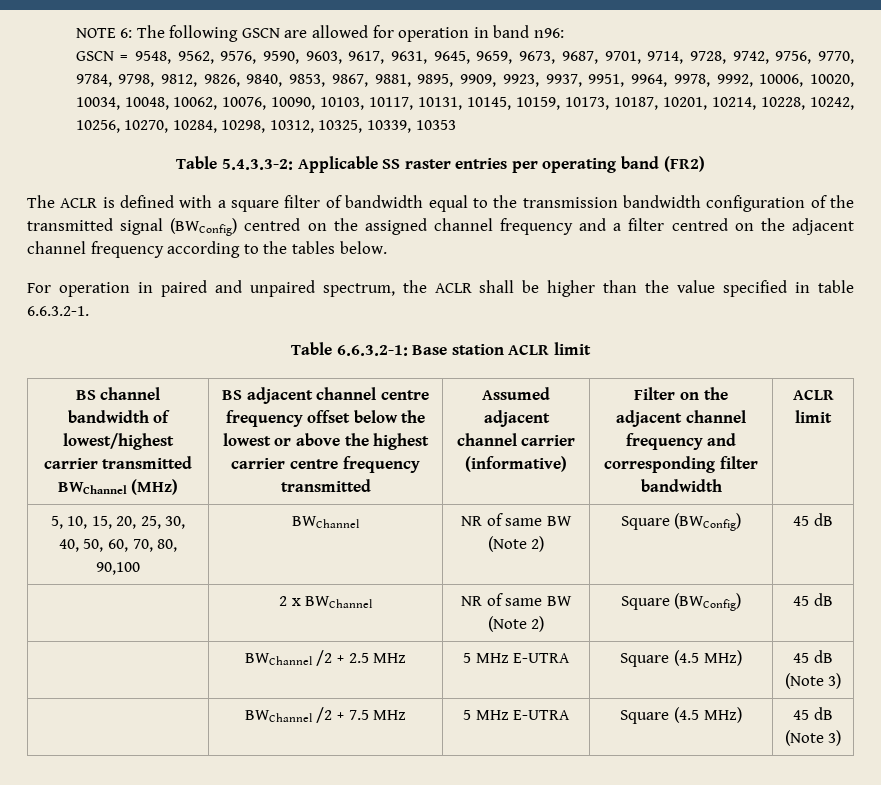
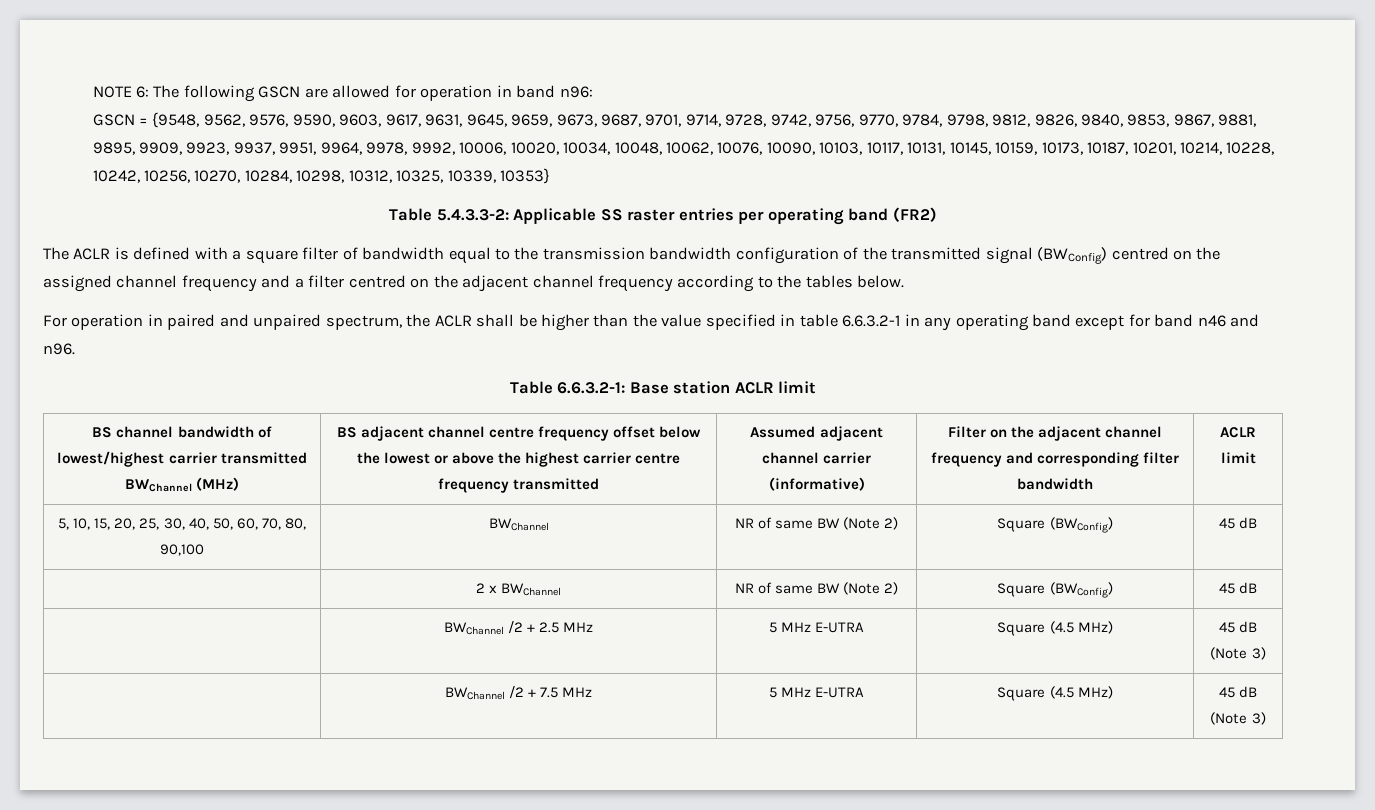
- GSCN = 9548, 9562, 9576, 9590, 9603, 9617, 9631, 9645, 9659, 9673, 9687, 9701, 9714, 9728, 9742, 9756, 9770, 9784, 9798, 9812, 9826, 9840, 9853, 9867, 9881, 9895, 9909, 9923, 9937, 9951, 9964, 9978, 9992, 10006, 10020, 10034, 10048, 10062, 10076, 10090, 10103, 10117, 10131, 10145, 10159, 10173, 10187, 10201, 10214, 10228, 10242, 10256, 10270, 10284, 10298, 10312, 10325, 10339, 10353
+ GSCN = {9548, 9562, 9576, 9590, 9603, 9617, 9631, 9645, 9659, 9673, 9687, 9701, 9714, 9728, 9742, 9756, 9770, 9784, 9798, 9812, 9826, 9840, 9853, 9867, 9881, 9895, 9909, 9923, 9937, 9951, 9964, 9978, 9992, 10006, 10020, 10034, 10048, 10062, 10076, 10090, 10103, 10117, 10131, 10145, 10159, 10173, 10187, 10201, 10214, 10228, 10242, 10256, 10270, 10284, 10298, 10312, 10325, 10339, 10353}
- For operation in paired and unpaired spectrum, the ACLR shall be higher than the value specified in table 6.6.3.2-1.
+ For operation in paired and unpaired spectrum, the ACLR shall be higher than the value specified in table 6.6.3.2-1 in any operating band except for band n46 and n96.

